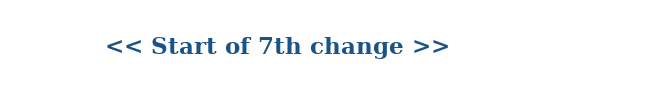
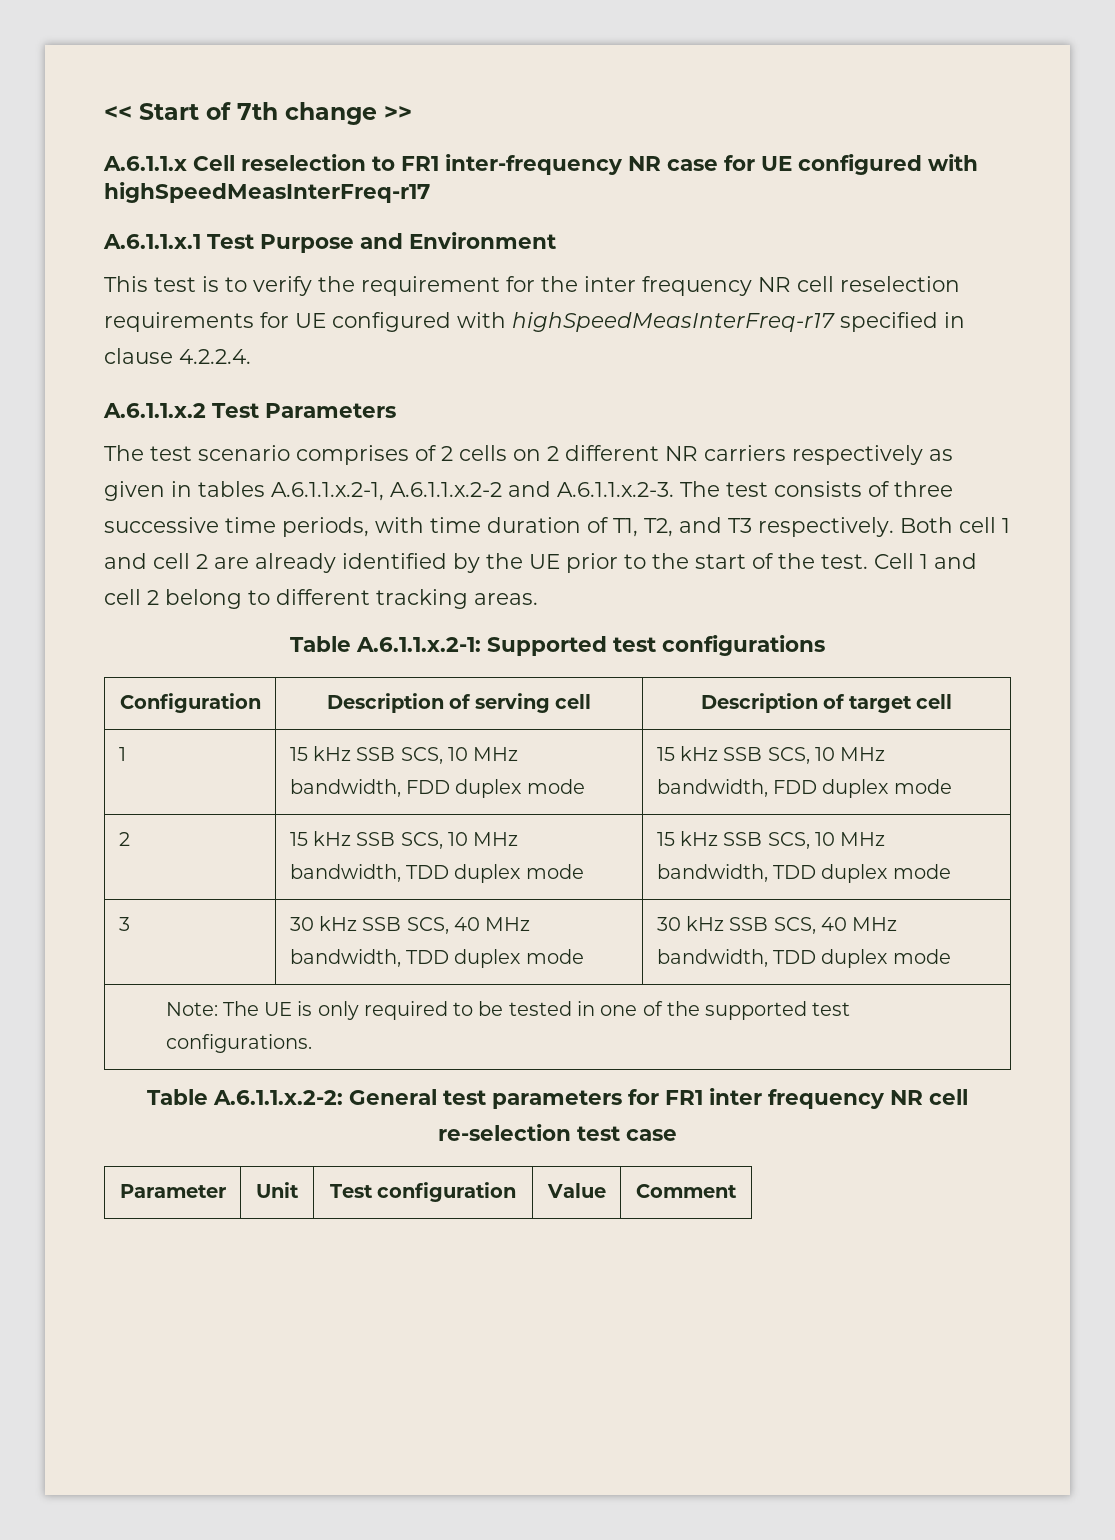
+ A.6.1.1.x Cell reselection to FR1 inter-frequency NR case for UE configured with highSpeedMeasInterFreq-r17
+ A.6.1.1.x.1 Test Purpose and Environment
+ This test is to verify the requirement for the inter frequency NR cell reselection requirements for UE configured with highSpeedMeasInterFreq-r17 specified in clause 4.2.2.4.
+ A.6.1.1.x.2 Test Parameters
+ The test scenario comprises of 2 cells on 2 different NR carriers respectively as given in tables A.6.1.1.x.2-1, A.6.1.1.x.2-2 and A.6.1.1.x.2-3. The test consists of three successive time periods, with time duration of T1, T2, and T3 respectively. Both cell 1 and cell 2 are already identified by the UE prior to the start of the test. Cell 1 and cell 2 belong to different tracking areas.
+ Table A.6.1.1.x.2-1: Supported test configurations
+ Configuration | Description of serving cell | Description of target cell
+ 1 | 15 kHz SSB SCS, 10 MHz bandwidth, FDD duplex mode | 15 kHz SSB SCS, 10 MHz bandwidth, FDD duplex mode
+ 2 | 15 kHz SSB SCS, 10 MHz bandwidth, TDD duplex mode | 15 kHz SSB SCS, 10 MHz bandwidth, TDD duplex mode
+ 3 | 30 kHz SSB SCS, 40 MHz bandwidth, TDD duplex mode | 30 kHz SSB SCS, 40 MHz bandwidth, TDD duplex mode
+ Note: The UE is only required to be tested in one of the supported test configurations.
+ Table A.6.1.1.x.2-2: General test parameters for FR1 inter frequency NR cell re-selection test case
+ Parameter | Unit | Test configuration | Value | Comment

